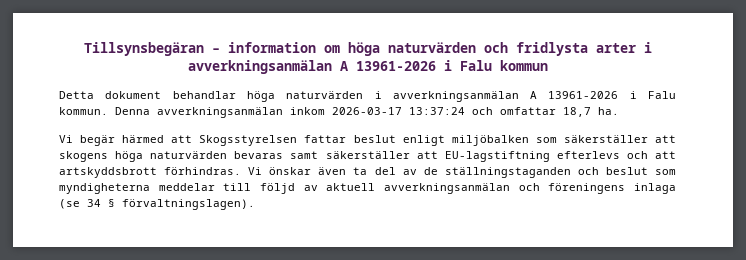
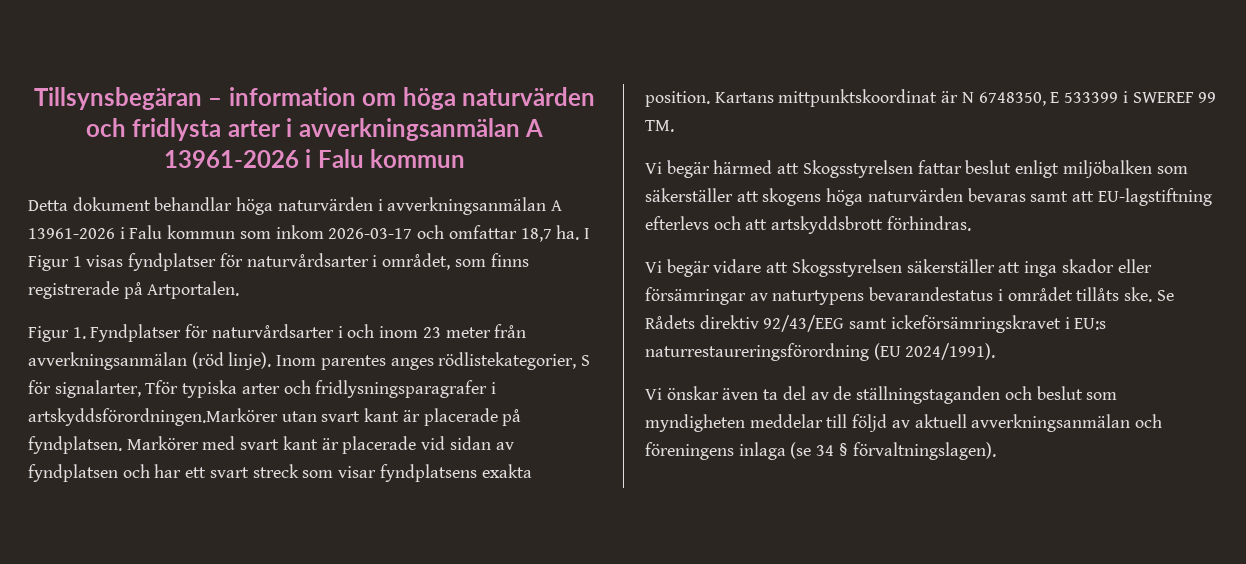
- Detta dokument behandlar höga naturvärden i avverkningsanmälan A 13961-2026 i Falu kommun. Denna avverkningsanmälan inkom 2026-03-17 13:37:24 och omfattar 18,7 ha.
+ Detta dokument behandlar höga naturvärden i avverkningsanmälan A 13961-2026 i Falu kommun som inkom 2026-03-17 och omfattar 18,7 ha. I Figur 1 visas fyndplatser för naturvårdsarter i området, som finns registrerade på Artportalen.
+ Figur 1. Fyndplatser för naturvårdsarter i och inom 23 meter från avverkningsanmälan (röd linje). Inom parentes anges rödlistekategorier, S för signalarter, Tför typiska arter och fridlysningsparagrafer i artskyddsförordningen.Markörer utan svart kant är placerade på fyndplatsen. Markörer med svart kant är placerade vid sidan av fyndplatsen och har ett svart streck som visar fyndplatsens exakta position. Kartans mittpunktskoordinat är N 6748350, E 533399 i SWEREF 99 TM.
- Vi begär härmed att Skogsstyrelsen fattar beslut enligt miljöbalken som säkerställer att skogens höga naturvärden bevaras samt säkerställer att EU-lagstiftning efterlevs och att artskyddsbrott förhindras. Vi önskar även ta del av de ställningstaganden och beslut som myndigheterna meddelar till följd av aktuell avverkningsanmälan och föreningens inlaga (se 34 § förvaltningslagen).
+ Vi begär härmed att Skogsstyrelsen fattar beslut enligt miljöbalken som säkerställer att skogens höga naturvärden bevaras samt att EU-lagstiftning efterlevs och att artskyddsbrott förhindras.
+ Vi begär vidare att Skogsstyrelsen säkerställer att inga skador eller försämringar av naturtypens bevarandestatus i området tillåts ske. Se Rådets direktiv 92/43/EEG samt ickeförsämringskravet i EU:s naturrestaureringsförordning (EU 2024/1991).
+ Vi önskar även ta del av de ställningstaganden och beslut som myndigheten meddelar till följd av aktuell avverkningsanmälan och föreningens inlaga (se 34 § förvaltningslagen).

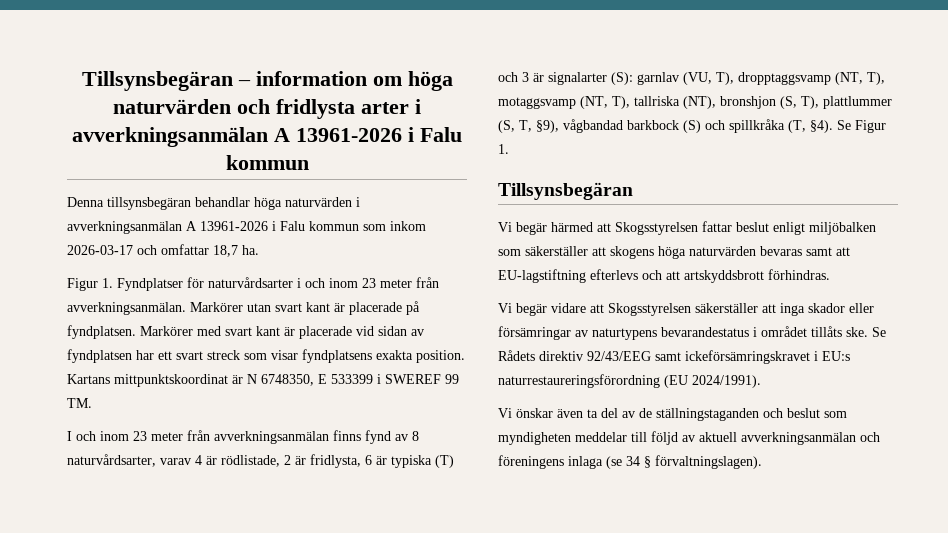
- Detta dokument behandlar höga naturvärden i avverkningsanmälan A 13961-2026 i Falu kommun som inkom 2026-03-17 och omfattar 18,7 ha. I Figur 1 visas fyndplatser för naturvårdsarter i området, som finns registrerade på Artportalen.
+ Denna tillsynsbegäran behandlar höga naturvärden i avverkningsanmälan A 13961-2026 i Falu kommun som inkom 2026-03-17 och omfattar 18,7 ha.
- Figur 1. Fyndplatser för naturvårdsarter i och inom 23 meter från avverkningsanmälan (röd linje). Inom parentes anges rödlistekategorier, S för signalarter, Tför typiska arter och fridlysningsparagrafer i artskyddsförordningen.Markörer utan svart kant är placerade på fyndplatsen.
+ Figur 1. Fyndplatser för naturvårdsarter i och inom 23 meter från avverkningsanmälan. Markörer utan svart kant är placerade på fyndplatsen.
- Markörer med svart kant är placerade vid sidan av fyndplatsen och har ett svart streck som visar fyndplatsens exakta position.
+ Markörer med svart kant är placerade vid sidan av fyndplatsen har ett svart streck som visar fyndplatsens exakta position.
+ I och inom 23 meter från avverkningsanmälan finns fynd av 8 naturvårdsarter, varav 4 är rödlistade, 2 är fridlysta, 6 är typiska (T) och 3 är signalarter (S): garnlav (VU, T), dropptaggsvamp (NT, T), motaggsvamp (NT, T), tallriska (NT), bronshjon (S, T), plattlummer (S, T, §9), vågbandad barkbock (S) och spillkråka (T, §4). Se Figur 1.
+ Tillsynsbegäran

